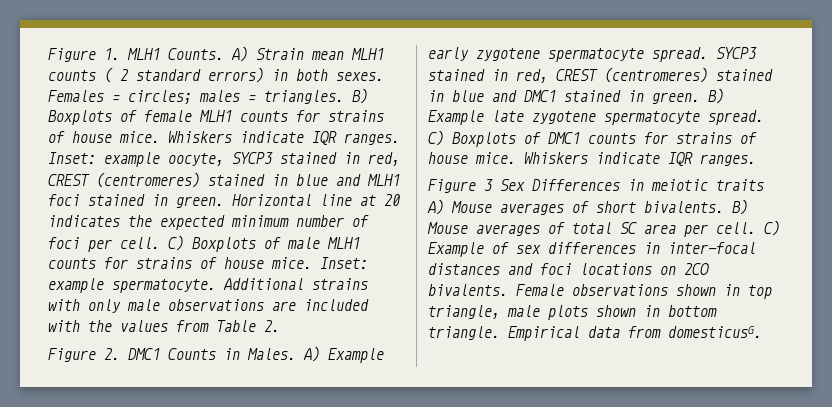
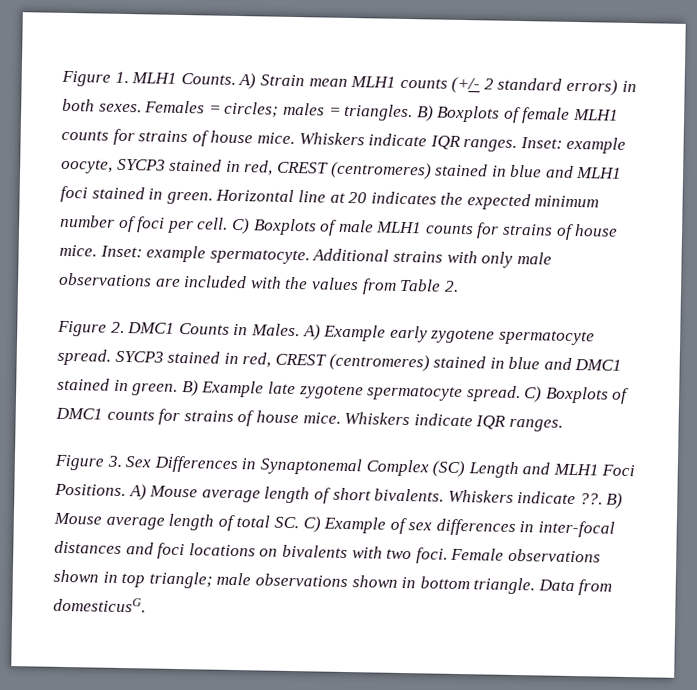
- A) Strain mean MLH1 counts ( 2 standard errors) in both sexes.
+ A) Strain mean MLH1 counts (+/- 2 standard errors) in both sexes.
- Figure 3 Sex Differences in meiotic traits A) Mouse averages of short bivalents. B) Mouse averages of total SC area per cell. C) Example of sex differences in inter-focal distances and foci locations on 2CO bivalents.
+ Figure 3. Sex Differences in Synaptonemal Complex (SC) Length and MLH1 Foci Positions. A) Mouse average length of short bivalents. Whiskers indicate ??. B) Mouse average length of total SC. C) Example of sex differences in inter-focal distances and foci locations on bivalents with two foci.
- Female observations shown in top triangle, male plots shown in bottom triangle.
+ Female observations shown in top triangle; male observations shown in bottom triangle.
- Empirical data from domesticusG.
+ Data from domesticusG.

